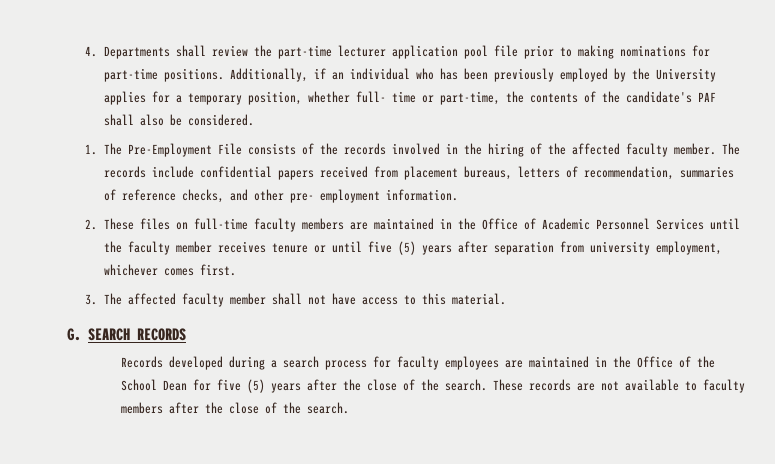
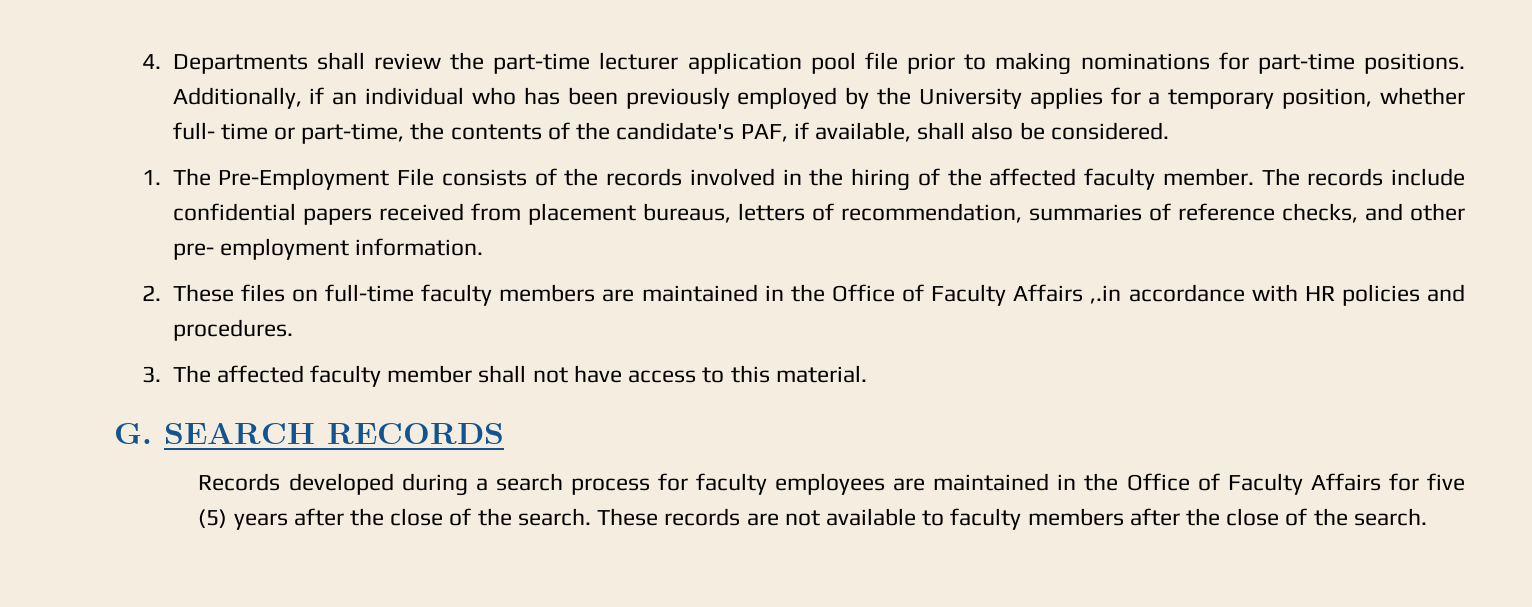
- Additionally, if an individual who has been previously employed by the University applies for a temporary position, whether full- time or part-time, the contents of the candidate's PAF shall also be considered.
+ Additionally, if an individual who has been previously employed by the University applies for a temporary position, whether full- time or part-time, the contents of the candidate's PAF, if available, shall also be considered.
- 2. These files on full-time faculty members are maintained in the Office of Academic Personnel Services until the faculty member receives tenure or until five (5) years after separation from university employment, whichever comes first.
+ 2. These files on full-time faculty members are maintained in the Office of Faculty Affairs ,.in accordance with HR policies and procedures.
- Records developed during a search process for faculty employees are maintained in the Office of the School Dean for five (5) years after the close of the search.
+ Records developed during a search process for faculty employees are maintained in the Office of Faculty Affairs for five (5) years after the close of the search.

